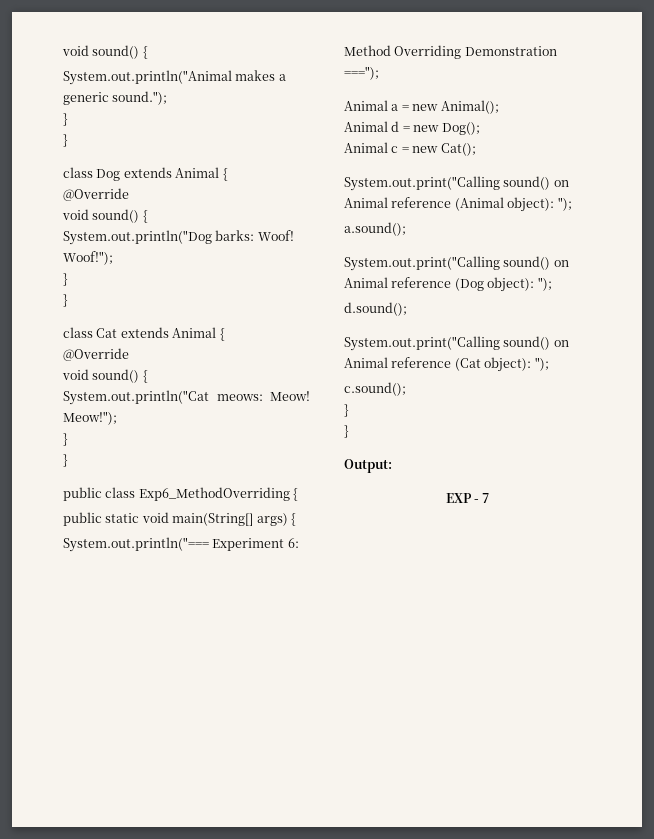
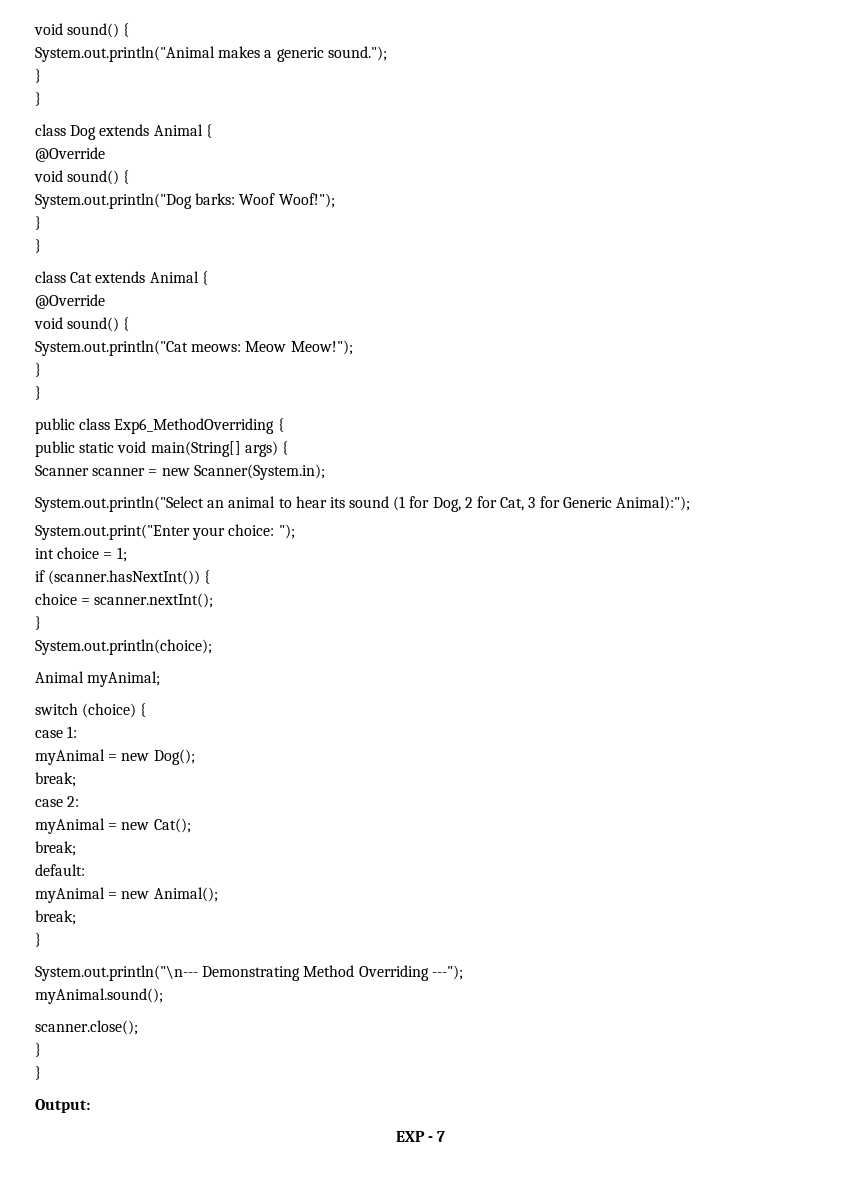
- System.out.println("Dog barks: Woof! Woof!");
+ System.out.println("Dog barks: Woof Woof!");
- System.out.println("Cat meows: Meow! Meow!");
+ System.out.println("Cat meows: Meow Meow!");
- System.out.println("=== Experiment 6: Method Overriding Demonstration ===");
- Animal a = new Animal();
- Animal d = new Dog();
- Animal c = new Cat();
- System.out.print("Calling sound() on Animal reference (Animal object): ");
- a.sound();
- System.out.print("Calling sound() on Animal reference (Dog object): ");
- d.sound();
- System.out.print("Calling sound() on Animal reference (Cat object): ");
- c.sound();
+ Scanner scanner = new Scanner(System.in);
+ System.out.println("Select an animal to hear its sound (1 for Dog, 2 for Cat, 3 for Generic Animal):");
+ System.out.print("Enter your choice: ");
+ int choice = 1;
+ if (scanner.hasNextInt()) {
+ choice = scanner.nextInt();
+ }
+ System.out.println(choice);
+ Animal myAnimal;
+ switch (choice) {
+ case 1:
+ myAnimal = new Dog();
+ break;
+ case 2:
+ myAnimal = new Cat();
+ break;
+ default:
+ myAnimal = new Animal();
+ break;
+ }
+ System.out.println("\n--- Demonstrating Method Overriding ---");
+ myAnimal.sound();
+ scanner.close();

